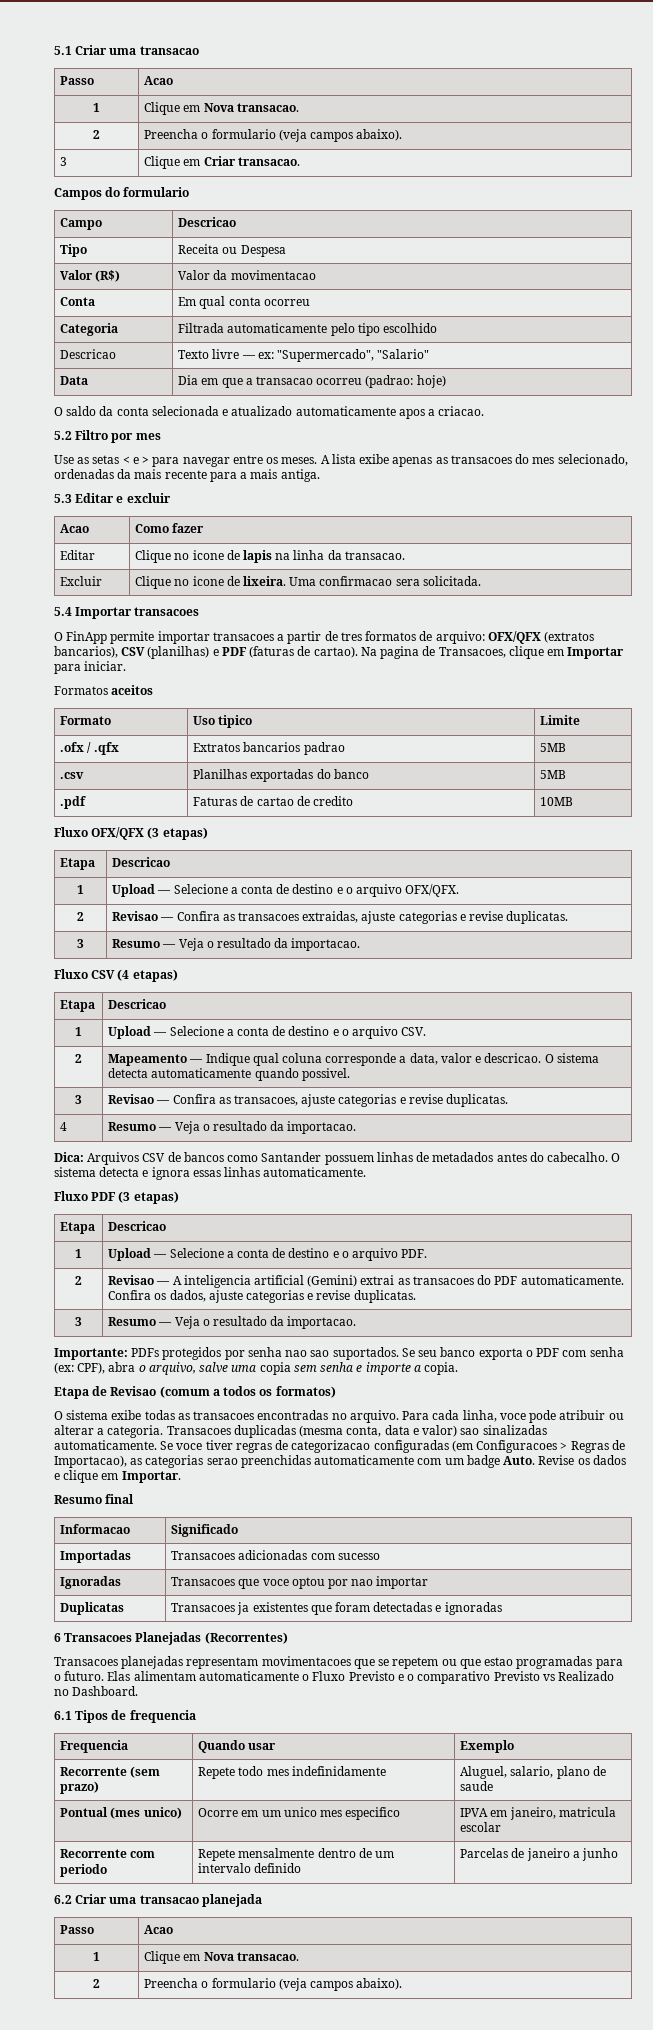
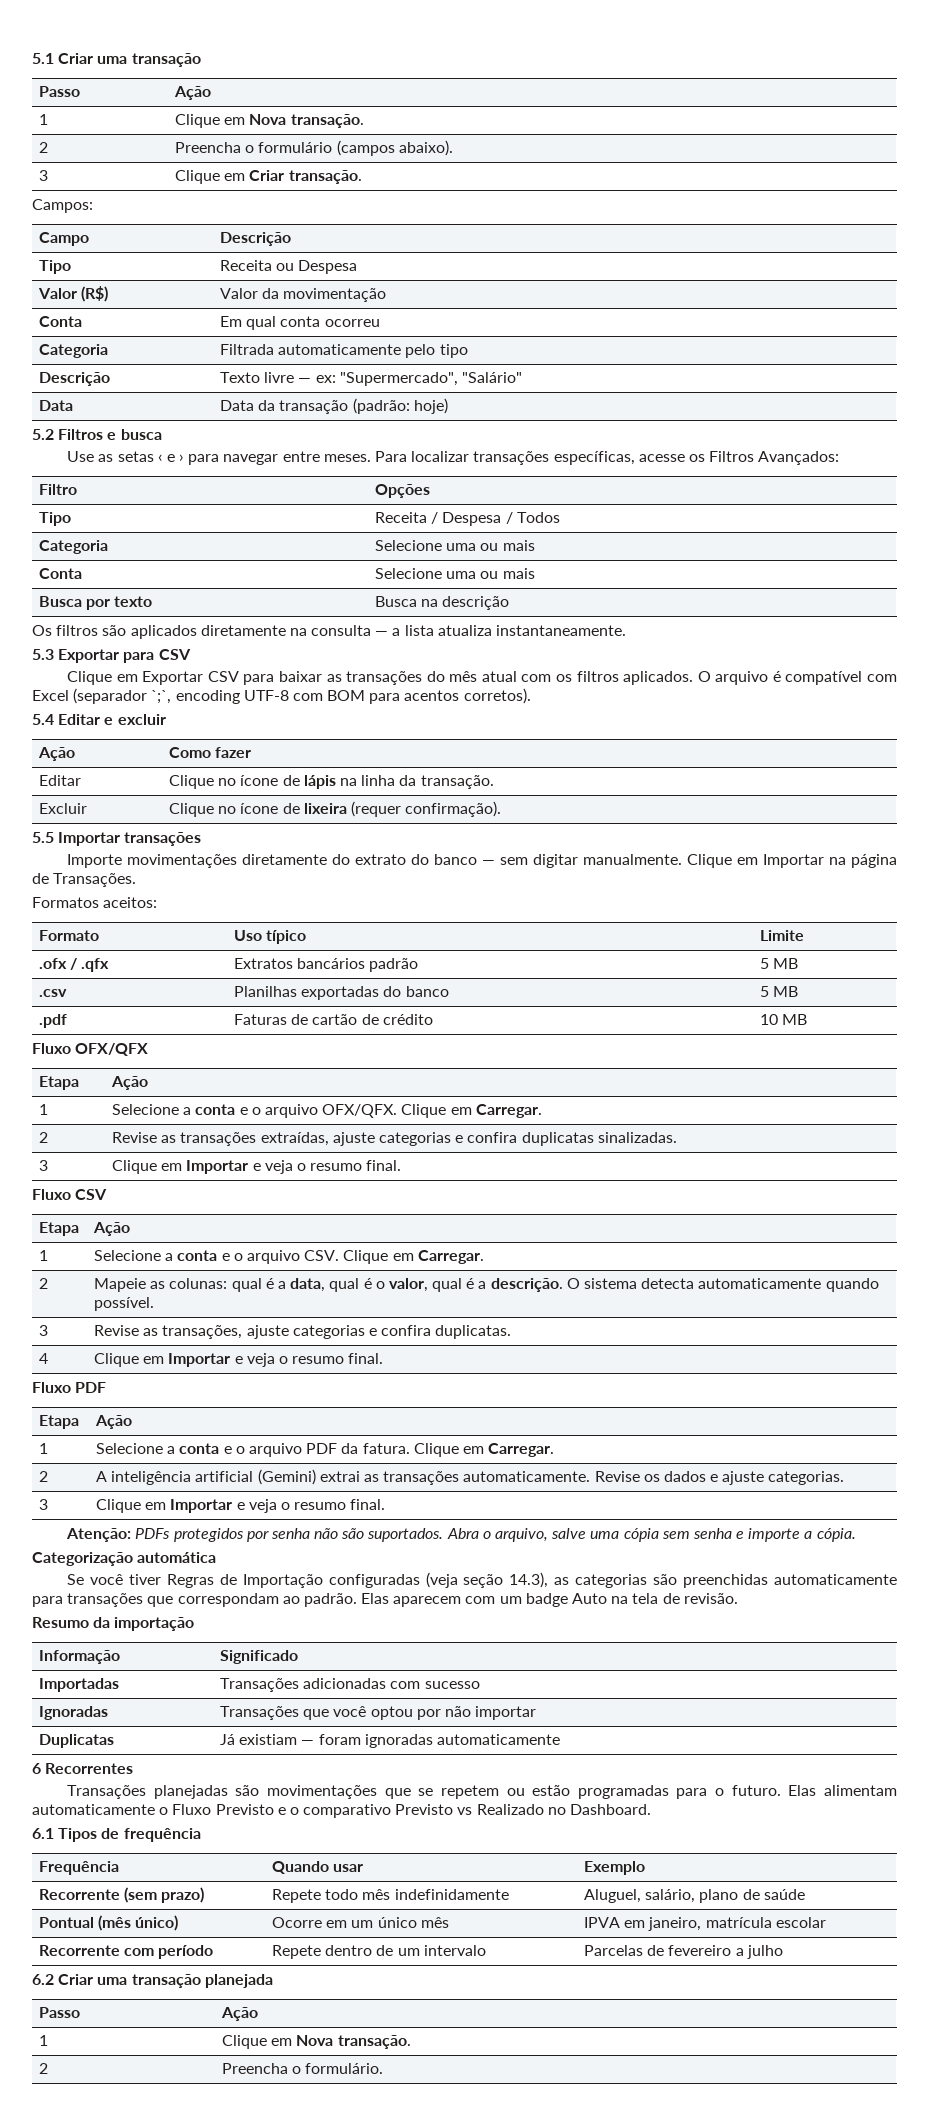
- 5.1 Criar uma transacao
- Passo | Acao
- 1 | Clique em Nova transacao.
- 2 | Preencha o formulario (veja campos abaixo).
+ 5.1 Criar uma transação
+ Passo | Ação
+ 1 | Clique em Nova transação.
+ 2 | Preencha o formulário (campos abaixo).
- 3 | Clique em Criar transacao.
- Campos do formulario
+ 3 | Clique em Criar transação.
+ Campos:
- Campo | Descricao
+ Campo | Descrição
- Valor (R$) | Valor da movimentacao
+ Valor (R$) | Valor da movimentação
- Categoria | Filtrada automaticamente pelo tipo escolhido
- Descricao | Texto livre — ex: "Supermercado", "Salario"
+ Categoria | Filtrada automaticamente pelo tipo
+ Descrição | Texto livre — ex: "Supermercado", "Salário"
- Data | Dia em que a transacao ocorreu (padrao: hoje)
- O saldo da conta selecionada e atualizado automaticamente apos a criacao.
- 5.2 Filtro por mes
- Use as setas < e > para navegar entre os meses. A lista exibe apenas as transacoes do mes selecionado, ordenadas da mais recente para a mais antiga.
- 5.3 Editar e excluir
+ Data | Data da transação (padrão: hoje)
+ 5.2 Filtros e busca
+ Use as setas ‹ e › para navegar entre meses. Para localizar transações específicas, acesse os Filtros Avançados:
+ Filtro | Opções
+ Tipo | Receita / Despesa / Todos
+ Categoria | Selecione uma ou mais
+ Conta | Selecione uma ou mais
+ Busca por texto | Busca na descrição
+ Os filtros são aplicados diretamente na consulta — a lista atualiza instantaneamente.
+ 5.3 Exportar para CSV
+ Clique em Exportar CSV para baixar as transações do mês atual com os filtros aplicados. O arquivo é compatível com Excel (separador `;`, encoding UTF-8 com BOM para acentos corretos).
+ 5.4 Editar e excluir
- Acao | Como fazer
+ Ação | Como fazer
- Editar | Clique no icone de lapis na linha da transacao.
+ Editar | Clique no ícone de lápis na linha da transação.
- Excluir | Clique no icone de lixeira. Uma confirmacao sera solicitada.
- 5.4 Importar transacoes
- O FinApp permite importar transacoes a partir de tres formatos de arquivo: OFX/QFX (extratos bancarios), CSV (planilhas) e PDF (faturas de cartao). Na pagina de Transacoes, clique em Importar para iniciar.
+ Excluir | Clique no ícone de lixeira (requer confirmação).
+ 5.5 Importar transações
+ Importe movimentações diretamente do extrato do banco — sem digitar manualmente. Clique em Importar na página de Transações.
- Formatos aceitos
+ Formatos aceitos:
- Formato | Uso tipico | Limite
+ Formato | Uso típico | Limite
- .ofx / .qfx | Extratos bancarios padrao | 5MB
+ .ofx / .qfx | Extratos bancários padrão | 5 MB
- .csv | Planilhas exportadas do banco | 5MB
+ .csv | Planilhas exportadas do banco | 5 MB
- .pdf | Faturas de cartao de credito | 10MB
+ .pdf | Faturas de cartão de crédito | 10 MB
- Fluxo OFX/QFX (3 etapas)
- Etapa | Descricao
- 1 | Upload — Selecione a conta de destino e o arquivo OFX/QFX.
- 2 | Revisao — Confira as transacoes extraidas, ajuste categorias e revise duplicatas.
- 3 | Resumo — Veja o resultado da importacao.
+ Fluxo OFX/QFX
+ Etapa | Ação
+ 1 | Selecione a conta e o arquivo OFX/QFX. Clique em Carregar.
+ 2 | Revise as transações extraídas, ajuste categorias e confira duplicatas sinalizadas.
+ 3 | Clique em Importar e veja o resumo final.
- Fluxo CSV (4 etapas)
- Etapa | Descricao
- 1 | Upload — Selecione a conta de destino e o arquivo CSV.
- 2 | Mapeamento — Indique qual coluna corresponde a data, valor e descricao. O sistema detecta automaticamente quando possivel.
- 3 | Revisao — Confira as transacoes, ajuste categorias e revise duplicatas.
+ Fluxo CSV
+ Etapa | Ação
+ 1 | Selecione a conta e o arquivo CSV. Clique em Carregar.
+ 2 | Mapeie as colunas: qual é a data, qual é o valor, qual é a descrição. O sistema detecta automaticamente quando possível.
+ 3 | Revise as transações, ajuste categorias e confira duplicatas.
- 4 | Resumo — Veja o resultado da importacao.
- Dica: Arquivos CSV de bancos como Santander possuem linhas de metadados antes do cabecalho. O sistema detecta e ignora essas linhas automaticamente.
+ 4 | Clique em Importar e veja o resumo final.
- Fluxo PDF (3 etapas)
- Etapa | Descricao
- 1 | Upload — Selecione a conta de destino e o arquivo PDF.
- 2 | Revisao — A inteligencia artificial (Gemini) extrai as transacoes do PDF automaticamente. Confira os dados, ajuste categorias e revise duplicatas.
- 3 | Resumo — Veja o resultado da importacao.
- Importante: PDFs protegidos por senha nao sao suportados. Se seu banco exporta o PDF com senha (ex: CPF), abra o arquivo, salve uma copia sem senha e importe a copia.
- Etapa de Revisao (comum a todos os formatos)
- O sistema exibe todas as transacoes encontradas no arquivo. Para cada linha, voce pode atribuir ou alterar a categoria. Transacoes duplicadas (mesma conta, data e valor) sao sinalizadas automaticamente. Se voce tiver regras de categorizacao configuradas (em Configuracoes > Regras de Importacao), as categorias serao preenchidas automaticamente com um badge Auto. Revise os dados e clique em Importar.
- Resumo final
- Informacao | Significado
+ Fluxo PDF
+ Etapa | Ação
+ 1 | Selecione a conta e o arquivo PDF da fatura. Clique em Carregar.
+ 2 | A inteligência artificial (Gemini) extrai as transações automaticamente. Revise os dados e ajuste categorias.
+ 3 | Clique em Importar e veja o resumo final.
+ Atenção: PDFs protegidos por senha não são suportados. Abra o arquivo, salve uma cópia sem senha e importe a cópia.
+ Categorização automática
+ Se você tiver Regras de Importação configuradas (veja seção 14.3), as categorias são preenchidas automaticamente para transações que correspondam ao padrão. Elas aparecem com um badge Auto na tela de revisão.
+ Resumo da importação
+ Informação | Significado
- Importadas | Transacoes adicionadas com sucesso
+ Importadas | Transações adicionadas com sucesso
- Ignoradas | Transacoes que voce optou por nao importar
+ Ignoradas | Transações que você optou por não importar
- Duplicatas | Transacoes ja existentes que foram detectadas e ignoradas
+ Duplicatas | Já existiam — foram ignoradas automaticamente
- 6 Transacoes Planejadas (Recorrentes)
- Transacoes planejadas representam movimentacoes que se repetem ou que estao programadas para o futuro.
+ 6 Recorrentes
+ Transações planejadas são movimentações que se repetem ou estão programadas para o futuro.
- 6.1 Tipos de frequencia
- Frequencia | Quando usar | Exemplo
+ 6.1 Tipos de frequência
+ Frequência | Quando usar | Exemplo
- Recorrente (sem prazo) | Repete todo mes indefinidamente | Aluguel, salario, plano de saude
+ Recorrente (sem prazo) | Repete todo mês indefinidamente | Aluguel, salário, plano de saúde
- Pontual (mes unico) | Ocorre em um unico mes especifico | IPVA em janeiro, matricula escolar
+ Pontual (mês único) | Ocorre em um único mês | IPVA em janeiro, matrícula escolar
- Recorrente com periodo | Repete mensalmente dentro de um intervalo definido | Parcelas de janeiro a junho
+ Recorrente com período | Repete dentro de um intervalo | Parcelas de fevereiro a julho
- 6.2 Criar uma transacao planejada
- Passo | Acao
- 1 | Clique em Nova transacao.
- 2 | Preencha o formulario (veja campos abaixo).
+ 6.2 Criar uma transação planejada
+ Passo | Ação
+ 1 | Clique em Nova transação.
+ 2 | Preencha o formulário.

